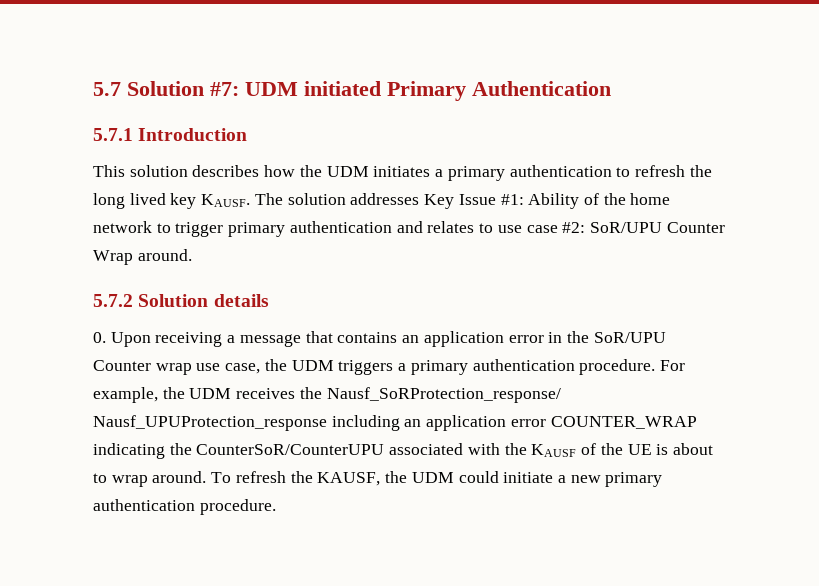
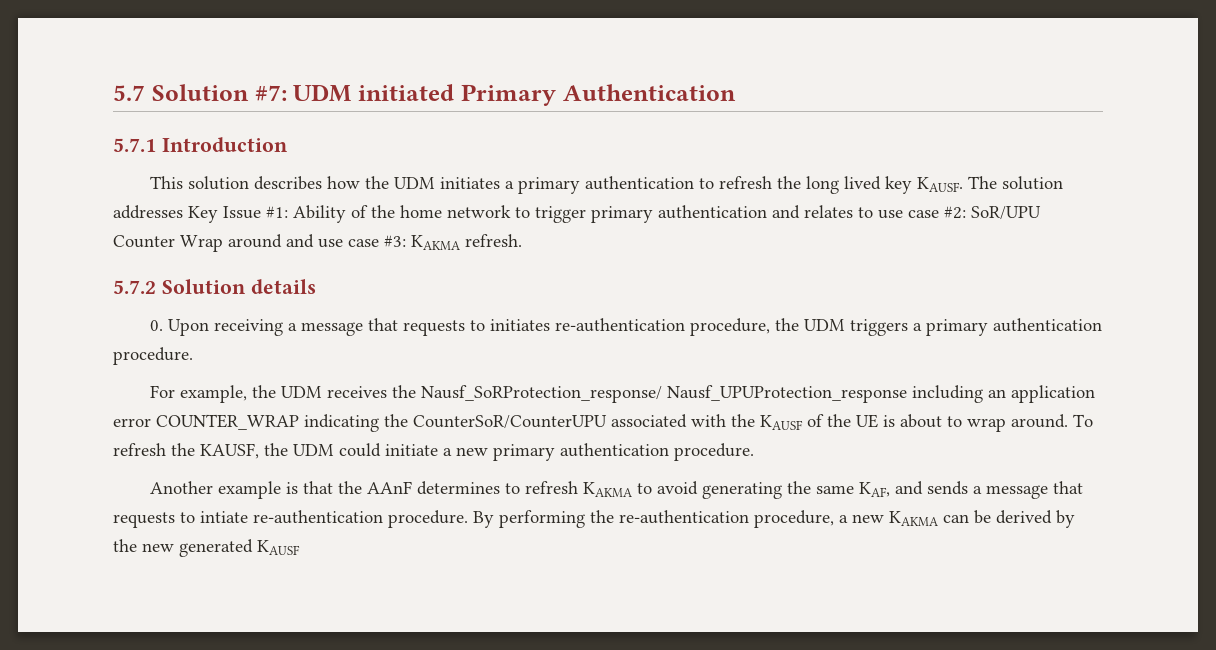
- The solution addresses Key Issue #1: Ability of the home network to trigger primary authentication and relates to use case #2: SoR/UPU Counter Wrap around.
+ The solution addresses Key Issue #1: Ability of the home network to trigger primary authentication and relates to use case #2: SoR/UPU Counter Wrap around and use case #3: KAKMA refresh.
- 0. Upon receiving a message that contains an application error in the SoR/UPU Counter wrap use case, the UDM triggers a primary authentication procedure. For example, the UDM receives the Nausf_SoRProtection_response/ Nausf_UPUProtection_response including an application error COUNTER_WRAP indicating the CounterSoR/CounterUPU associated with the KAUSF of the UE is about to wrap around.
+ 0. Upon receiving a message that requests to initiates re-authentication procedure, the UDM triggers a primary authentication procedure.
+ For example, the UDM receives the Nausf_SoRProtection_response/ Nausf_UPUProtection_response including an application error COUNTER_WRAP indicating the CounterSoR/CounterUPU associated with the KAUSF of the UE is about to wrap around.
+ Another example is that the AAnF determines to refresh KAKMA to avoid generating the same KAF, and sends a message that requests to intiate re-authentication procedure. By performing the re-authentication procedure, a new KAKMA can be derived by the new generated KAUSF

